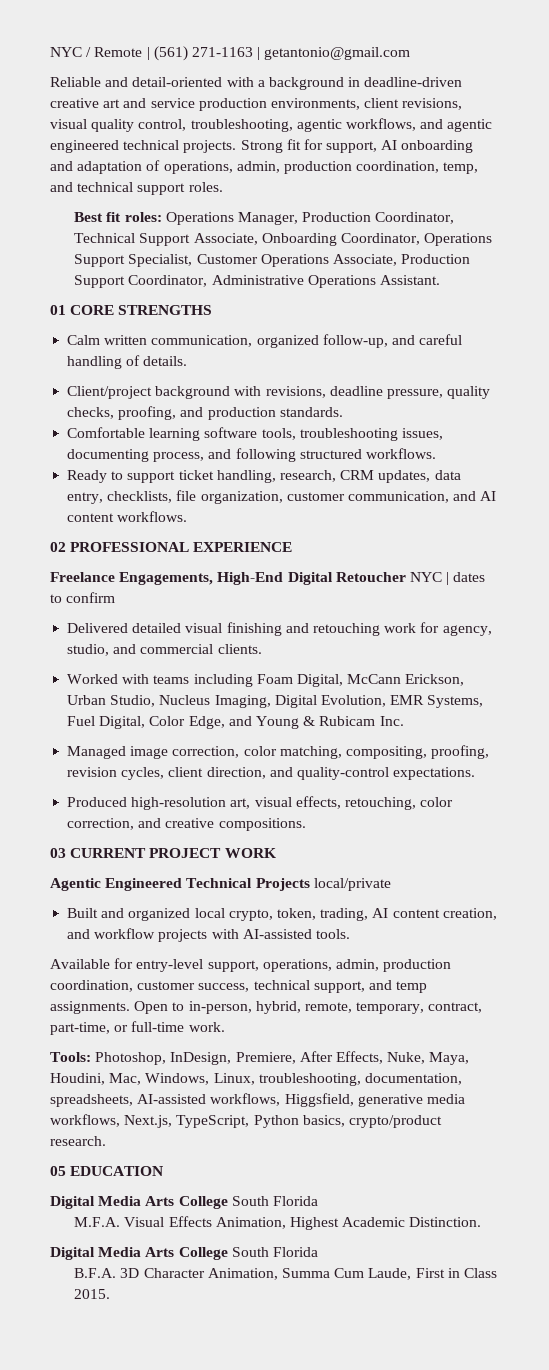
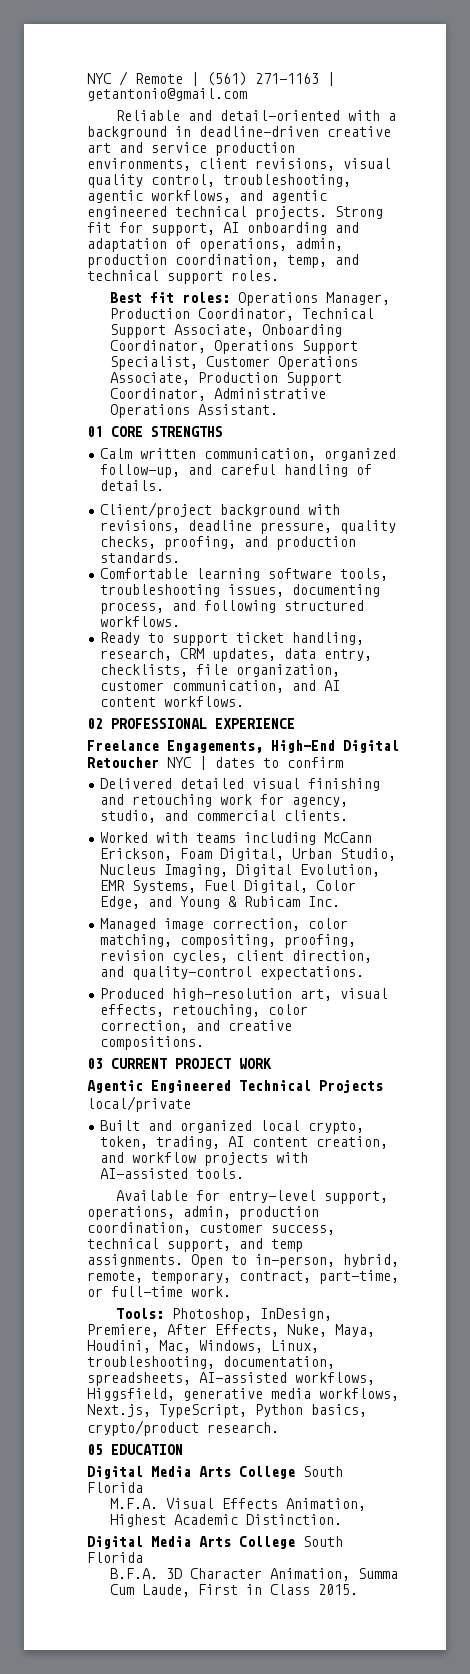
- Worked with teams including Foam Digital, McCann Erickson, Urban Studio, Nucleus Imaging, Digital Evolution, EMR Systems, Fuel Digital, Color Edge, and Young & Rubicam Inc.
+ Worked with teams including McCann Erickson, Foam Digital, Urban Studio, Nucleus Imaging, Digital Evolution, EMR Systems, Fuel Digital, Color Edge, and Young & Rubicam Inc.

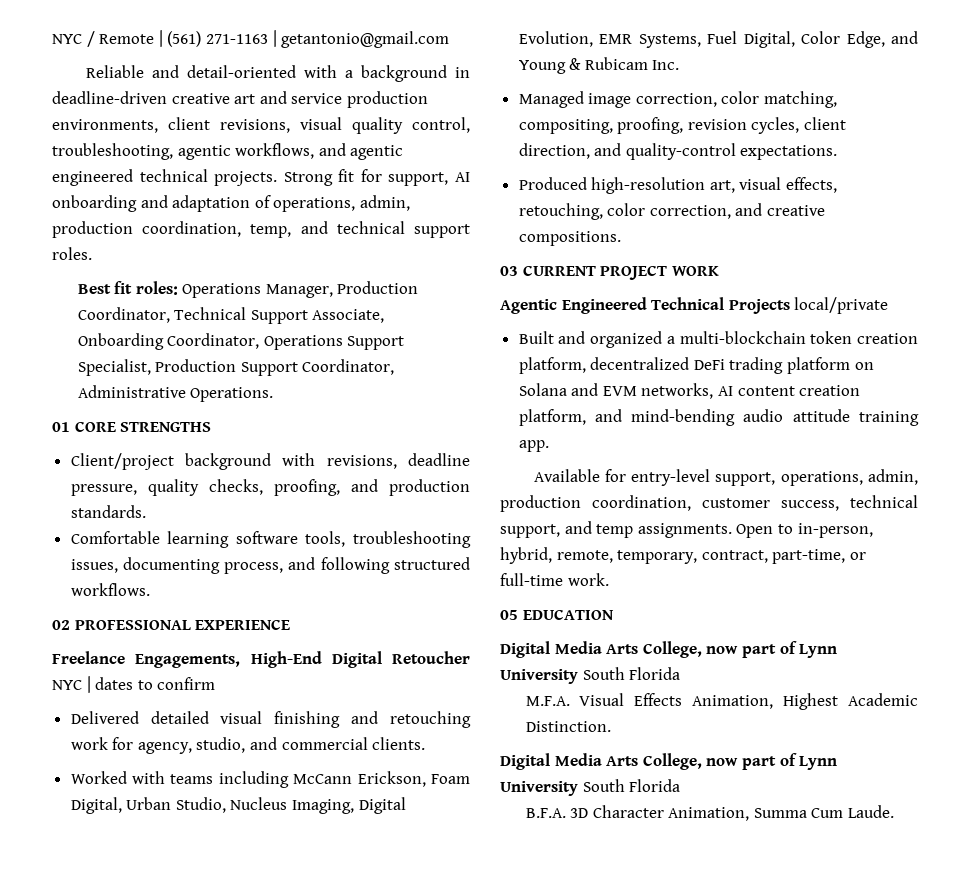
- Best fit roles: Operations Manager, Production Coordinator, Technical Support Associate, Onboarding Coordinator, Operations Support Specialist, Customer Operations Associate, Production Support Coordinator, Administrative Operations Assistant.
+ Best fit roles: Operations Manager, Production Coordinator, Technical Support Associate, Onboarding Coordinator, Operations Support Specialist, Production Support Coordinator, Administrative Operations.
- Calm written communication, organized follow-up, and careful handling of details.
- Ready to support ticket handling, research, CRM updates, data entry, checklists, file organization, customer communication, and AI content workflows.
- Built and organized local crypto, token, trading, AI content creation, and workflow projects with AI-assisted tools.
+ Built and organized a multi-blockchain token creation platform, decentralized DeFi trading platform on Solana and EVM networks, AI content creation platform, and mind-bending audio attitude training app.
- Tools: Photoshop, InDesign, Premiere, After Effects, Nuke, Maya, Houdini, Mac, Windows, Linux, troubleshooting, documentation, spreadsheets, AI-assisted workflows, Higgsfield, generative media workflows, Next.js, TypeScript, Python basics, crypto/product research.
  05 EDUCATION
- Digital Media Arts College South Florida
+ Digital Media Arts College, now part of Lynn University South Florida
  M.F.A. Visual Effects Animation, Highest Academic Distinction.
- Digital Media Arts College South Florida
+ Digital Media Arts College, now part of Lynn University South Florida
- B.F.A. 3D Character Animation, Summa Cum Laude, First in Class 2015.
+ B.F.A. 3D Character Animation, Summa Cum Laude.

